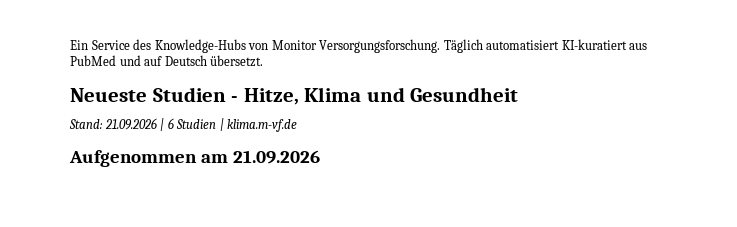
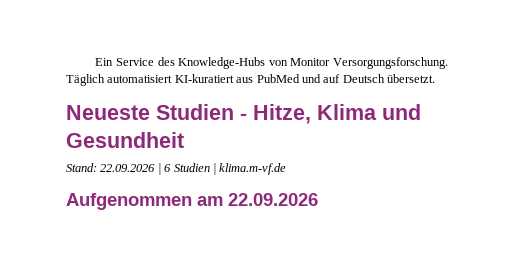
- Stand: 21.09.2026 | 6 Studien | klima.m-vf.de
+ Stand: 22.09.2026 | 6 Studien | klima.m-vf.de
- Aufgenommen am 21.09.2026
+ Aufgenommen am 22.09.2026

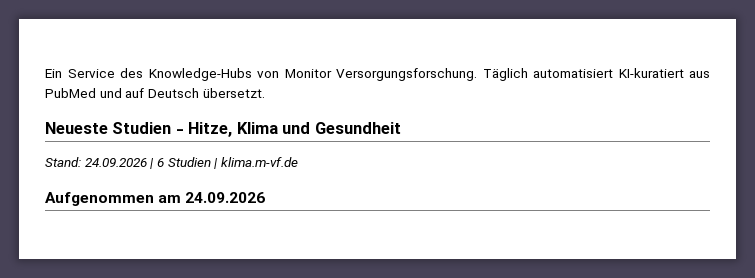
- Stand: 22.09.2026 | 6 Studien | klima.m-vf.de
+ Stand: 24.09.2026 | 6 Studien | klima.m-vf.de
- Aufgenommen am 22.09.2026
+ Aufgenommen am 24.09.2026

